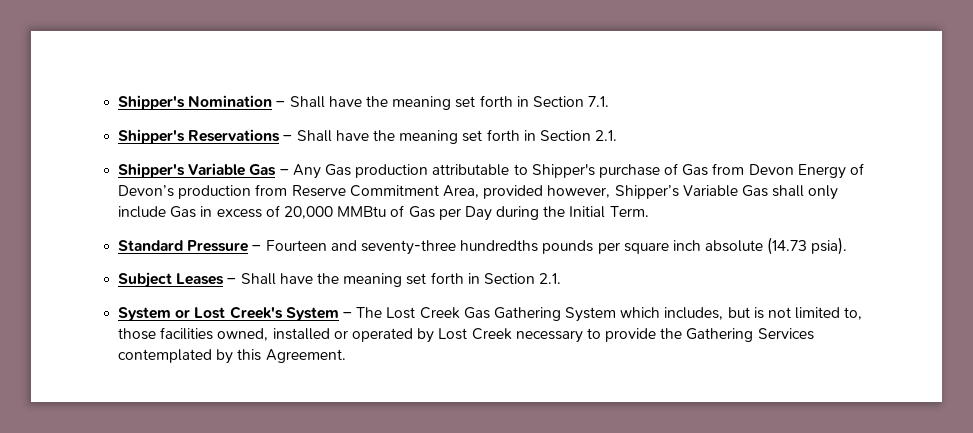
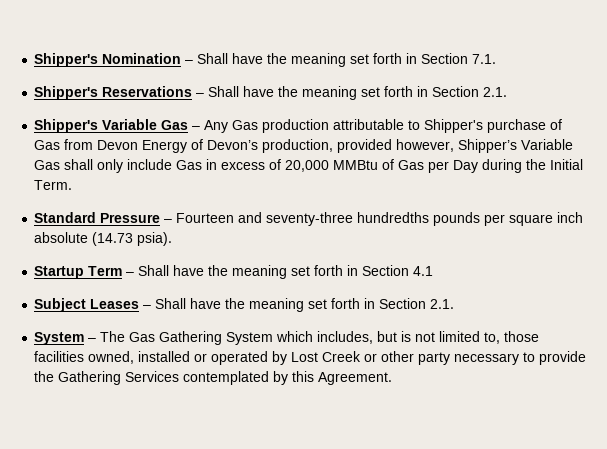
- Shipper's Variable Gas – Any Gas production attributable to Shipper's purchase of Gas from Devon Energy of Devon’s production from Reserve Commitment Area, provided however, Shipper’s Variable Gas shall only include Gas in excess of 20,000 MMBtu of Gas per Day during the Initial Term.
+ Shipper's Variable Gas – Any Gas production attributable to Shipper's purchase of Gas from Devon Energy of Devon’s production, provided however, Shipper’s Variable Gas shall only include Gas in excess of 20,000 MMBtu of Gas per Day during the Initial Term.
+ Startup Term – Shall have the meaning set forth in Section 4.1
- System or Lost Creek's System – The Lost Creek Gas Gathering System which includes, but is not limited to, those facilities owned, installed or operated by Lost Creek necessary to provide the Gathering Services contemplated by this Agreement.
+ System – The Gas Gathering System which includes, but is not limited to, those facilities owned, installed or operated by Lost Creek or other party necessary to provide the Gathering Services contemplated by this Agreement.

